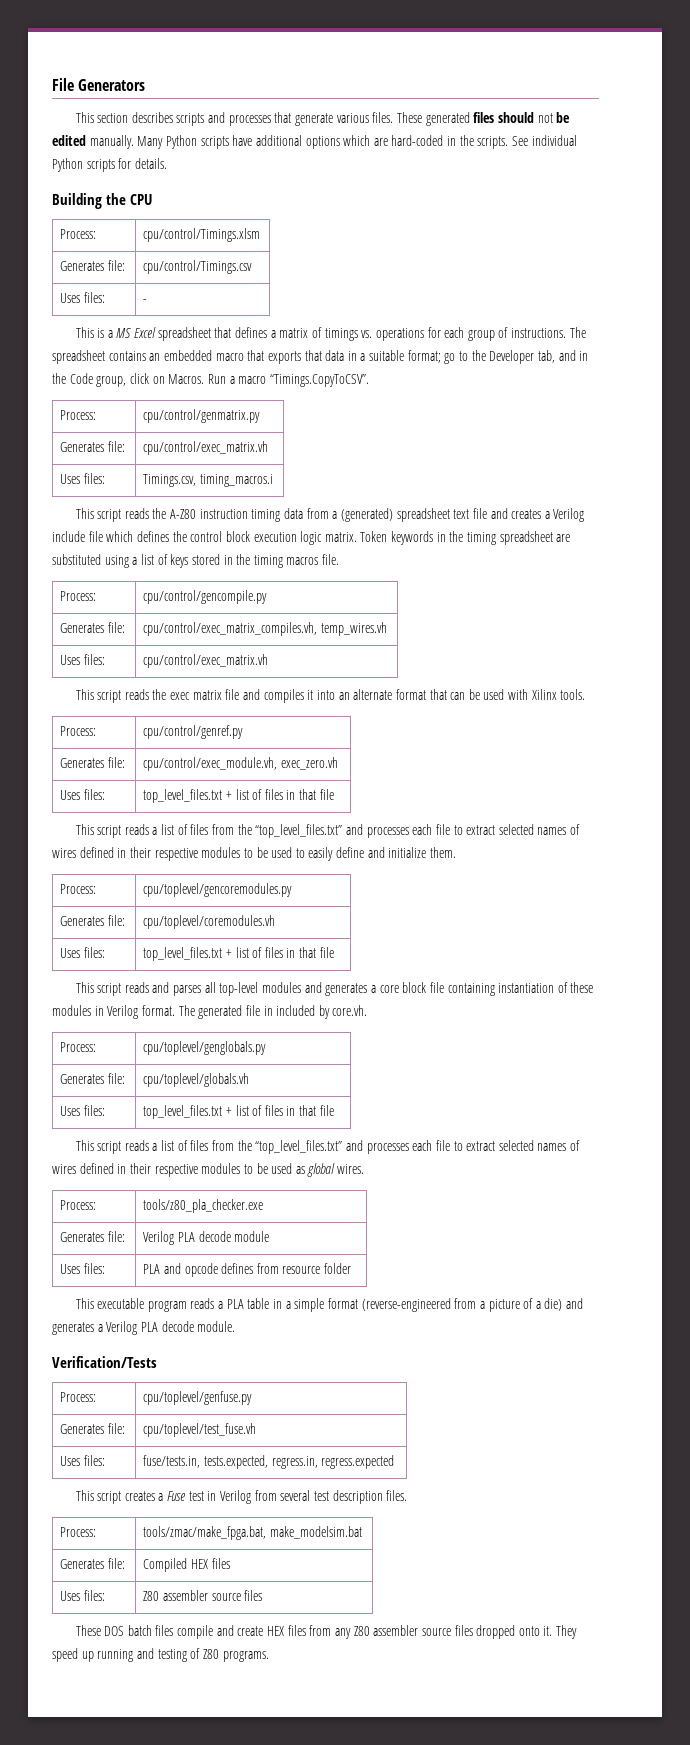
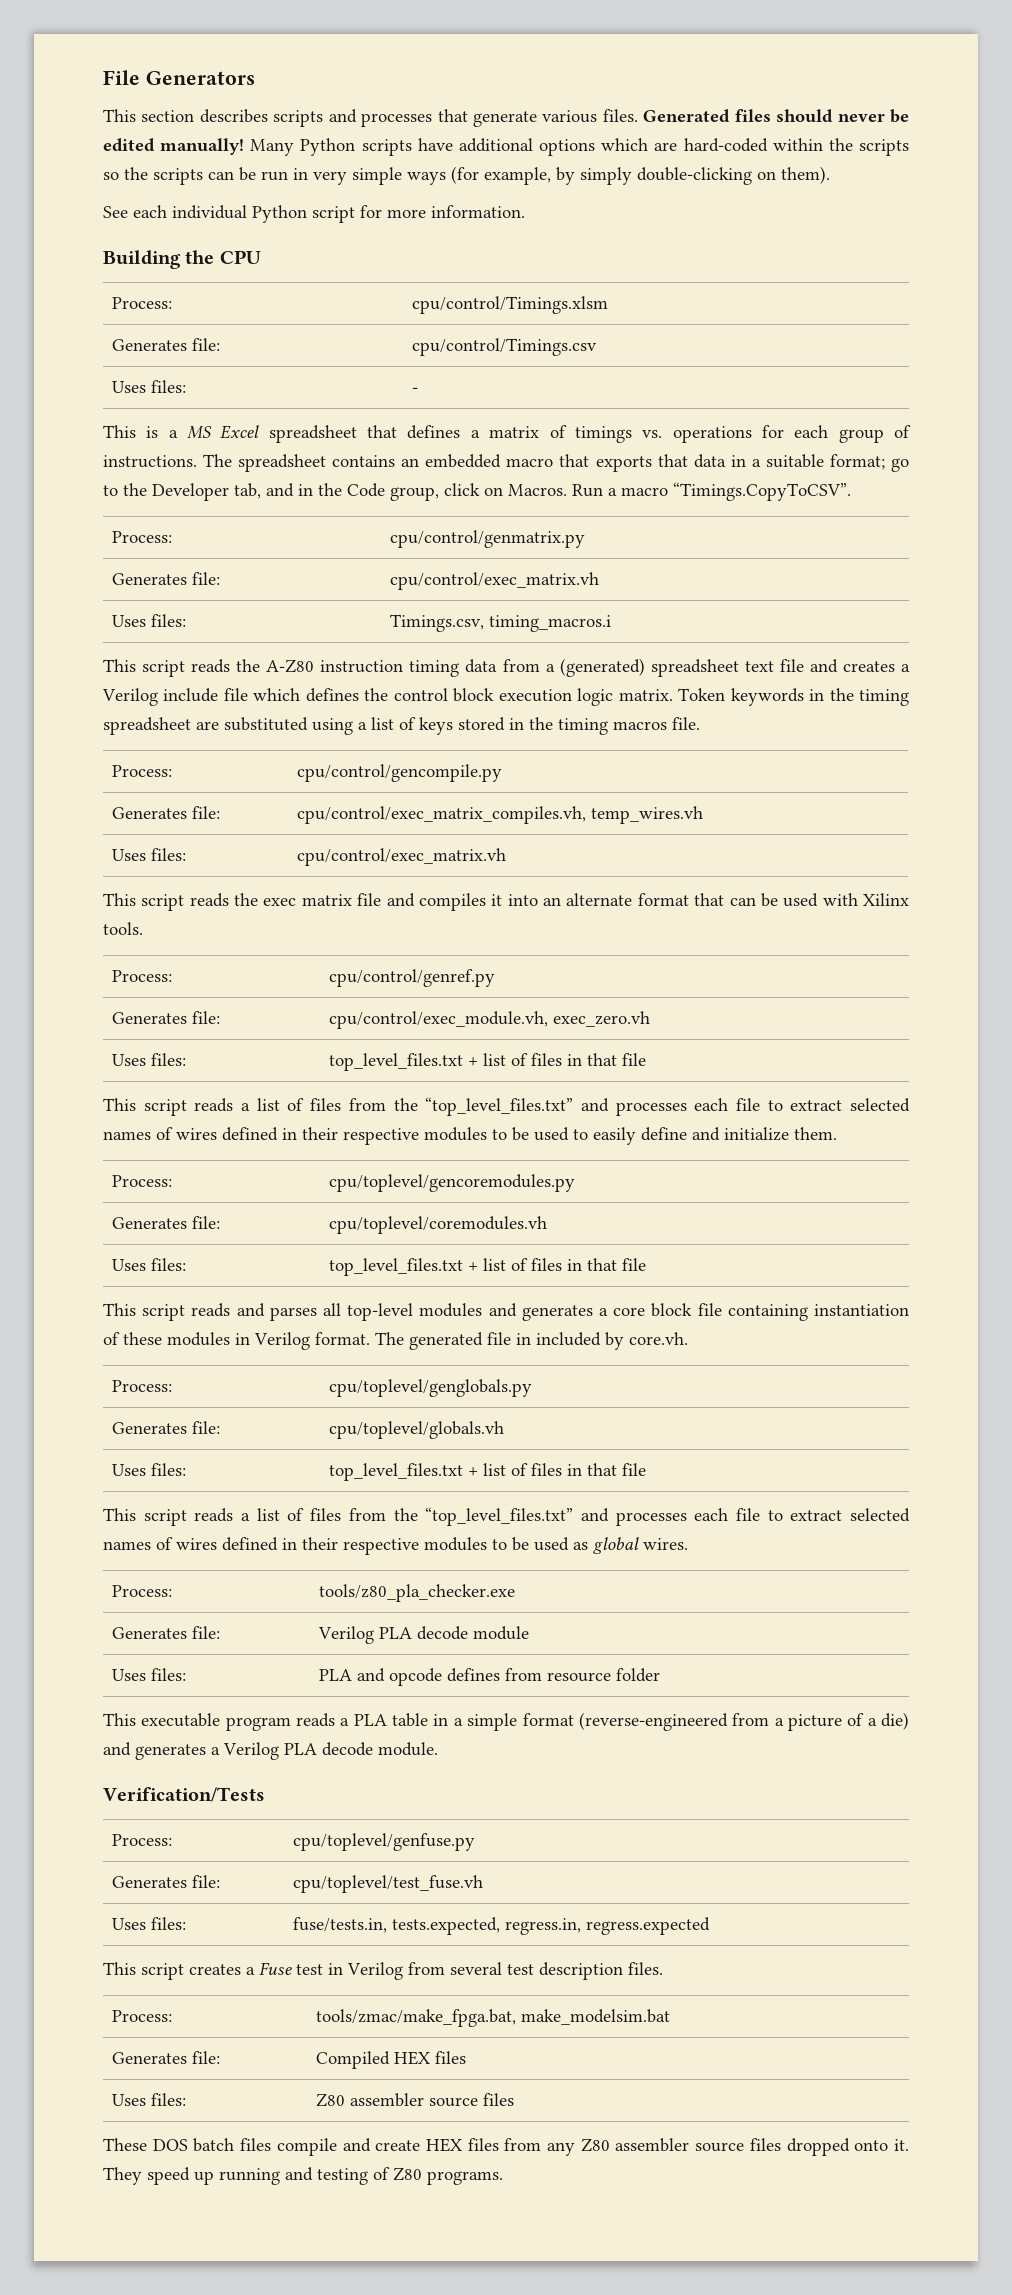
- These generated files should not be edited manually.
+ Generated files should never be edited manually!
- Many Python scripts have additional options which are hard-coded in the scripts. See individual Python scripts for details.
+ Many Python scripts have additional options which are hard-coded within the scripts so the scripts can be run in very simple ways (for example, by simply double-clicking on them).
+ See each individual Python script for more information.

